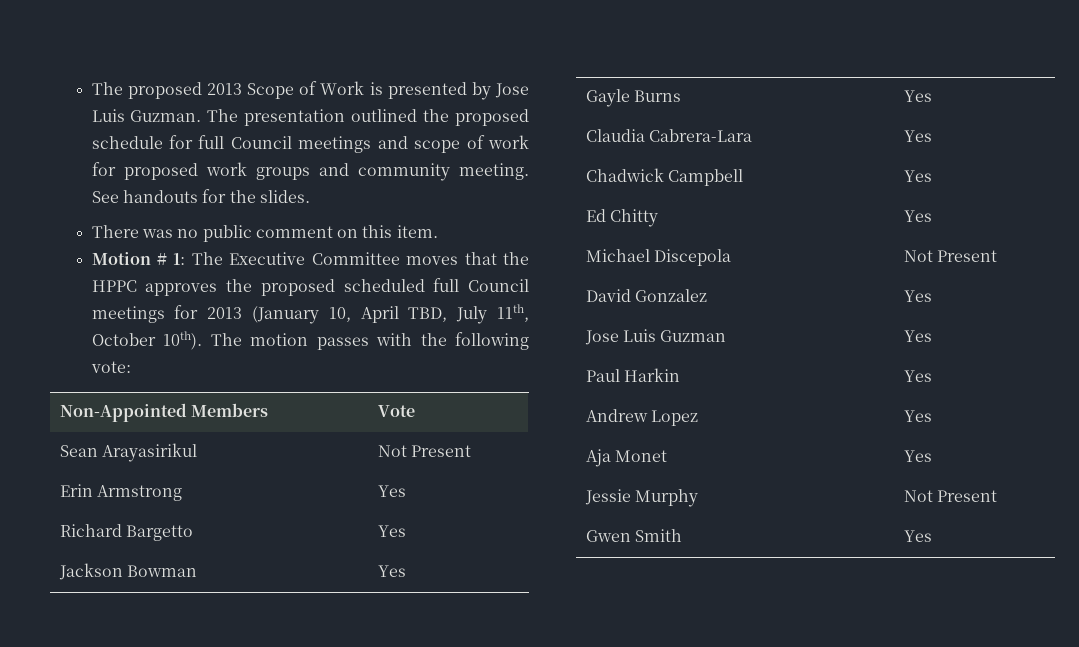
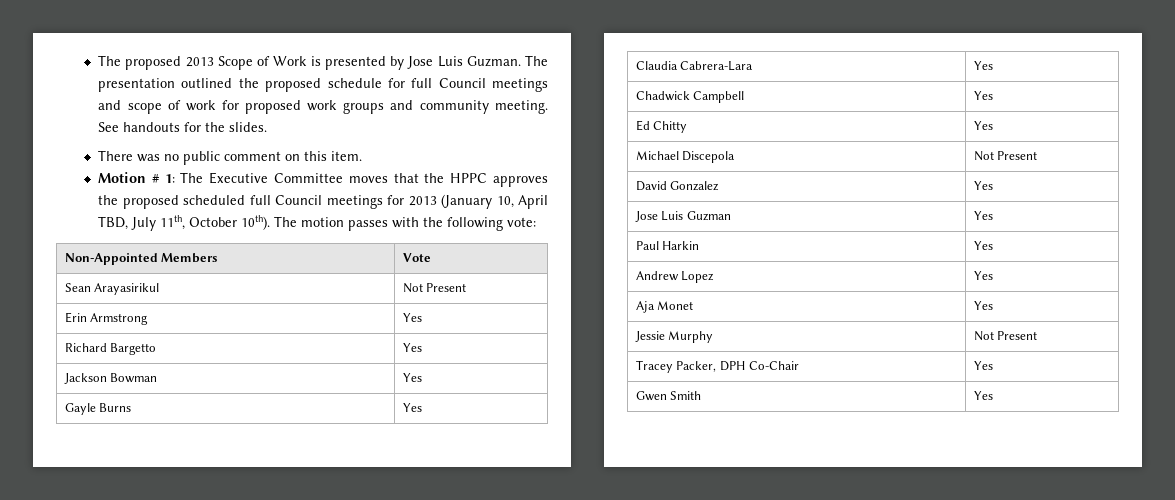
+ Tracey Packer, DPH Co-Chair | Yes

